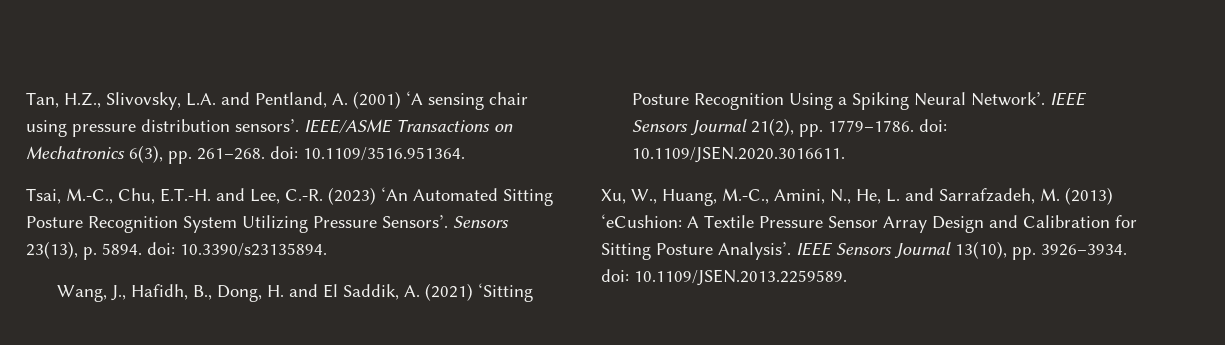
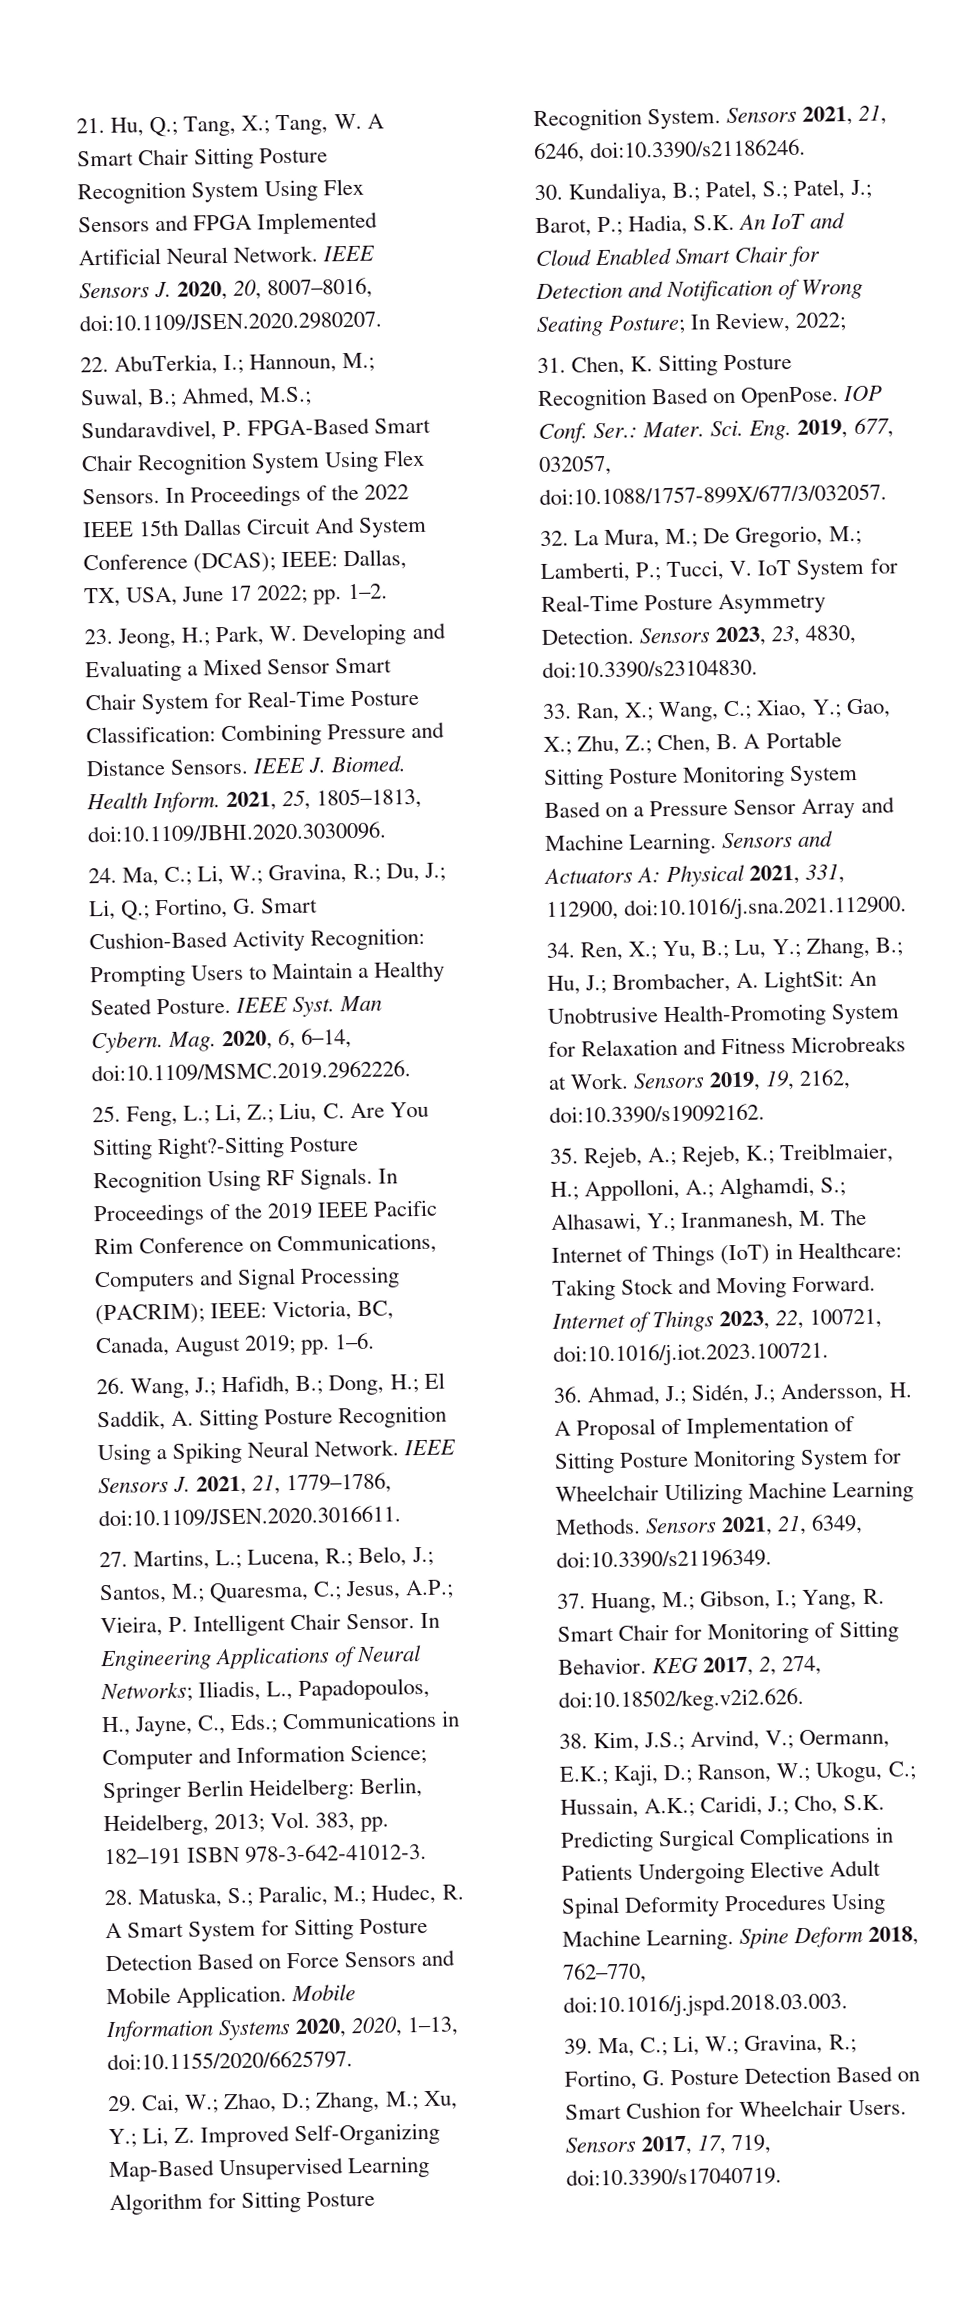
- Tan, H.Z., Slivovsky, L.A. and Pentland, A. (2001) ‘A sensing chair using pressure distribution sensors’. IEEE/ASME Transactions on Mechatronics 6(3), pp. 261–268. doi: 10.1109/3516.951364.
- Tsai, M.-C., Chu, E.T.-H. and Lee, C.-R. (2023) ‘An Automated Sitting Posture Recognition System Utilizing Pressure Sensors’. Sensors 23(13), p. 5894. doi: 10.3390/s23135894.
- Wang, J., Hafidh, B., Dong, H. and El Saddik, A. (2021) ‘Sitting Posture Recognition Using a Spiking Neural Network’. IEEE Sensors Journal 21(2), pp. 1779–1786. doi: 10.1109/JSEN.2020.3016611.
- Xu, W., Huang, M.-C., Amini, N., He, L. and Sarrafzadeh, M. (2013) ‘eCushion: A Textile Pressure Sensor Array Design and Calibration for Sitting Posture Analysis’. IEEE Sensors Journal 13(10), pp. 3926–3934. doi: 10.1109/JSEN.2013.2259589.
+ 21. Hu, Q.; Tang, X.; Tang, W. A Smart Chair Sitting Posture Recognition System Using Flex Sensors and FPGA Implemented Artificial Neural Network. IEEE Sensors J. 2020, 20, 8007–8016, doi:10.1109/JSEN.2020.2980207.
+ 22. AbuTerkia, I.; Hannoun, M.; Suwal, B.; Ahmed, M.S.; Sundaravdivel, P. FPGA-Based Smart Chair Recognition System Using Flex Sensors. In Proceedings of the 2022 IEEE 15th Dallas Circuit And System Conference (DCAS); IEEE: Dallas, TX, USA, June 17 2022; pp. 1–2.
+ 23. Jeong, H.; Park, W. Developing and Evaluating a Mixed Sensor Smart Chair System for Real-Time Posture Classification: Combining Pressure and Distance Sensors. IEEE J. Biomed. Health Inform. 2021, 25, 1805–1813, doi:10.1109/JBHI.2020.3030096.
+ 24. Ma, C.; Li, W.; Gravina, R.; Du, J.; Li, Q.; Fortino, G. Smart Cushion-Based Activity Recognition: Prompting Users to Maintain a Healthy Seated Posture. IEEE Syst. Man Cybern. Mag. 2020, 6, 6–14, doi:10.1109/MSMC.2019.2962226.
+ 25. Feng, L.; Li, Z.; Liu, C. Are You Sitting Right?-Sitting Posture Recognition Using RF Signals. In Proceedings of the 2019 IEEE Pacific Rim Conference on Communications, Computers and Signal Processing (PACRIM); IEEE: Victoria, BC, Canada, August 2019; pp. 1–6.
+ 26. Wang, J.; Hafidh, B.; Dong, H.; El Saddik, A. Sitting Posture Recognition Using a Spiking Neural Network. IEEE Sensors J. 2021, 21, 1779–1786, doi:10.1109/JSEN.2020.3016611.
+ 27. Martins, L.; Lucena, R.; Belo, J.; Santos, M.; Quaresma, C.; Jesus, A.P.; Vieira, P. Intelligent Chair Sensor. In Engineering Applications of Neural Networks; Iliadis, L., Papadopoulos, H., Jayne, C., Eds.; Communications in Computer and Information Science; Springer Berlin Heidelberg: Berlin, Heidelberg, 2013; Vol. 383, pp. 182–191 ISBN 978-3-642-41012-3.
+ 28. Matuska, S.; Paralic, M.; Hudec, R. A Smart System for Sitting Posture Detection Based on Force Sensors and Mobile Application. Mobile Information Systems 2020, 2020, 1–13, doi:10.1155/2020/6625797.
+ 29. Cai, W.; Zhao, D.; Zhang, M.; Xu, Y.; Li, Z. Improved Self-Organizing Map-Based Unsupervised Learning Algorithm for Sitting Posture Recognition System. Sensors 2021, 21, 6246, doi:10.3390/s21186246.
+ 30. Kundaliya, B.; Patel, S.; Patel, J.; Barot, P.; Hadia, S.K. An IoT and Cloud Enabled Smart Chair for Detection and Notification of Wrong Seating Posture; In Review, 2022;
+ 31. Chen, K. Sitting Posture Recognition Based on OpenPose. IOP Conf. Ser.: Mater. Sci. Eng. 2019, 677, 032057, doi:10.1088/1757-899X/677/3/032057.
+ 32. La Mura, M.; De Gregorio, M.; Lamberti, P.; Tucci, V. IoT System for Real-Time Posture Asymmetry Detection. Sensors 2023, 23, 4830, doi:10.3390/s23104830.
+ 33. Ran, X.; Wang, C.; Xiao, Y.; Gao, X.; Zhu, Z.; Chen, B. A Portable Sitting Posture Monitoring System Based on a Pressure Sensor Array and Machine Learning. Sensors and Actuators A: Physical 2021, 331, 112900, doi:10.1016/j.sna.2021.112900.
+ 34. Ren, X.; Yu, B.; Lu, Y.; Zhang, B.; Hu, J.; Brombacher, A. LightSit: An Unobtrusive Health-Promoting System for Relaxation and Fitness Microbreaks at Work. Sensors 2019, 19, 2162, doi:10.3390/s19092162.
+ 35. Rejeb, A.; Rejeb, K.; Treiblmaier, H.; Appolloni, A.; Alghamdi, S.; Alhasawi, Y.; Iranmanesh, M. The Internet of Things (IoT) in Healthcare: Taking Stock and Moving Forward. Internet of Things 2023, 22, 100721, doi:10.1016/j.iot.2023.100721.
+ 36. Ahmad, J.; Sidén, J.; Andersson, H. A Proposal of Implementation of Sitting Posture Monitoring System for Wheelchair Utilizing Machine Learning Methods. Sensors 2021, 21, 6349, doi:10.3390/s21196349.
+ 37. Huang, M.; Gibson, I.; Yang, R. Smart Chair for Monitoring of Sitting Behavior. KEG 2017, 2, 274, doi:10.18502/keg.v2i2.626.
+ 38. Kim, J.S.; Arvind, V.; Oermann, E.K.; Kaji, D.; Ranson, W.; Ukogu, C.; Hussain, A.K.; Caridi, J.; Cho, S.K. Predicting Surgical Complications in Patients Undergoing Elective Adult Spinal Deformity Procedures Using Machine Learning. Spine Deform 2018, 762–770, doi:10.1016/j.jspd.2018.03.003.
+ 39. Ma, C.; Li, W.; Gravina, R.; Fortino, G. Posture Detection Based on Smart Cushion for Wheelchair Users. Sensors 2017, 17, 719, doi:10.3390/s17040719.

